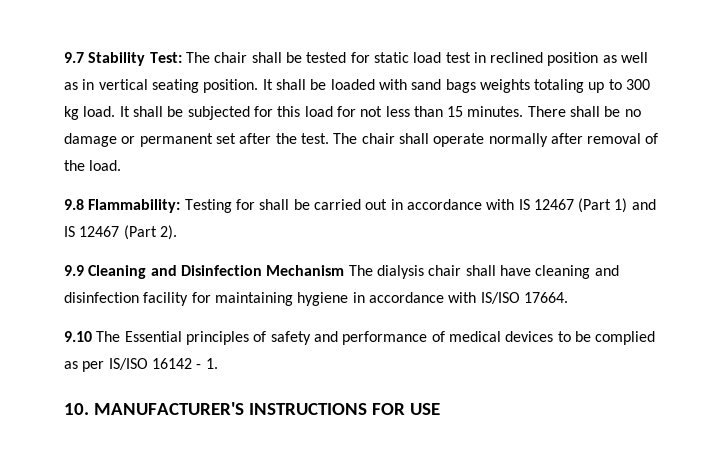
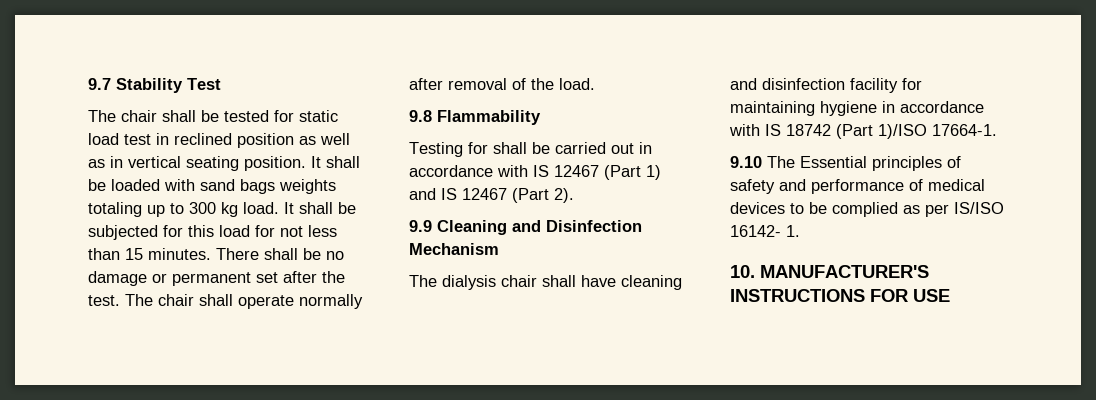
- 9.7 Stability Test: The chair shall be tested for static load test in reclined position as well as in vertical seating position.
+ 9.7 Stability Test
+ The chair shall be tested for static load test in reclined position as well as in vertical seating position.
- 9.8 Flammability: Testing for shall be carried out in accordance with IS 12467 (Part 1) and IS 12467 (Part 2).
+ 9.8 Flammability
+ Testing for shall be carried out in accordance with IS 12467 (Part 1) and IS 12467 (Part 2).
- 9.9 Cleaning and Disinfection Mechanism The dialysis chair shall have cleaning and disinfection facility for maintaining hygiene in accordance with IS/ISO 17664.
+ 9.9 Cleaning and Disinfection Mechanism
+ The dialysis chair shall have cleaning and disinfection facility for maintaining hygiene in accordance with IS 18742 (Part 1)/ISO 17664-1.
- 9.10 The Essential principles of safety and performance of medical devices to be complied as per IS/ISO 16142 - 1.
+ 9.10 The Essential principles of safety and performance of medical devices to be complied as per IS/ISO 16142- 1.

